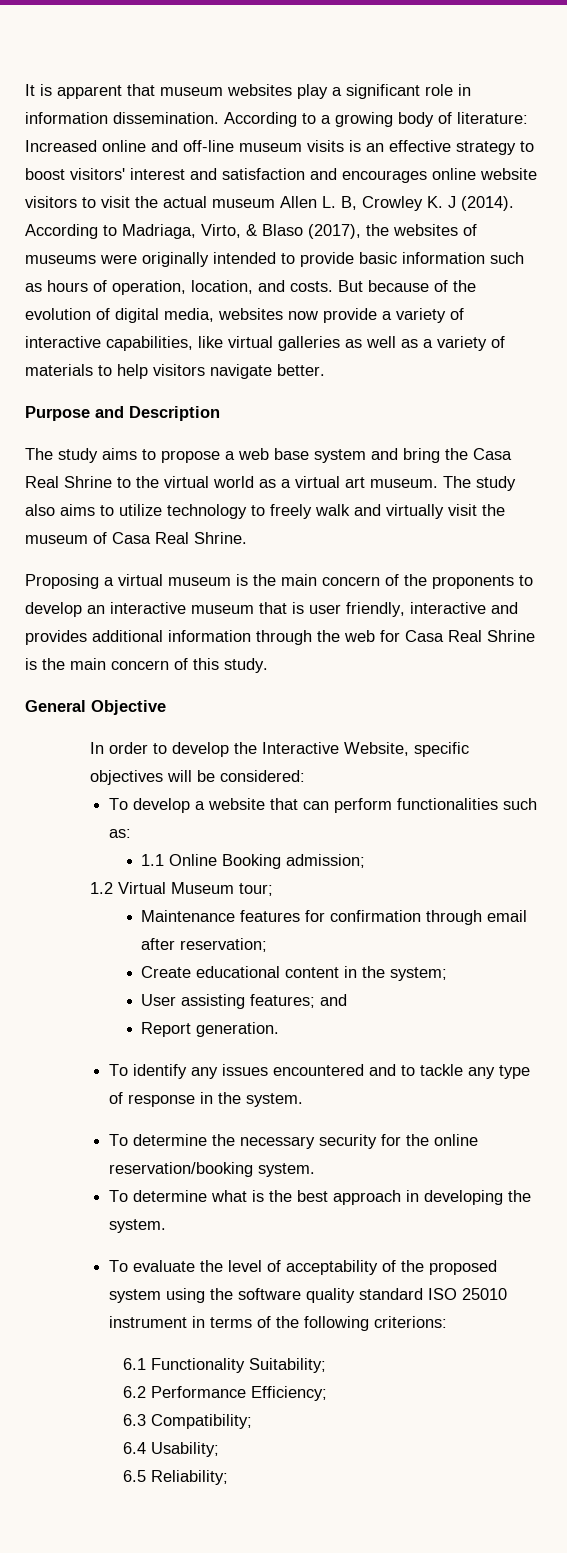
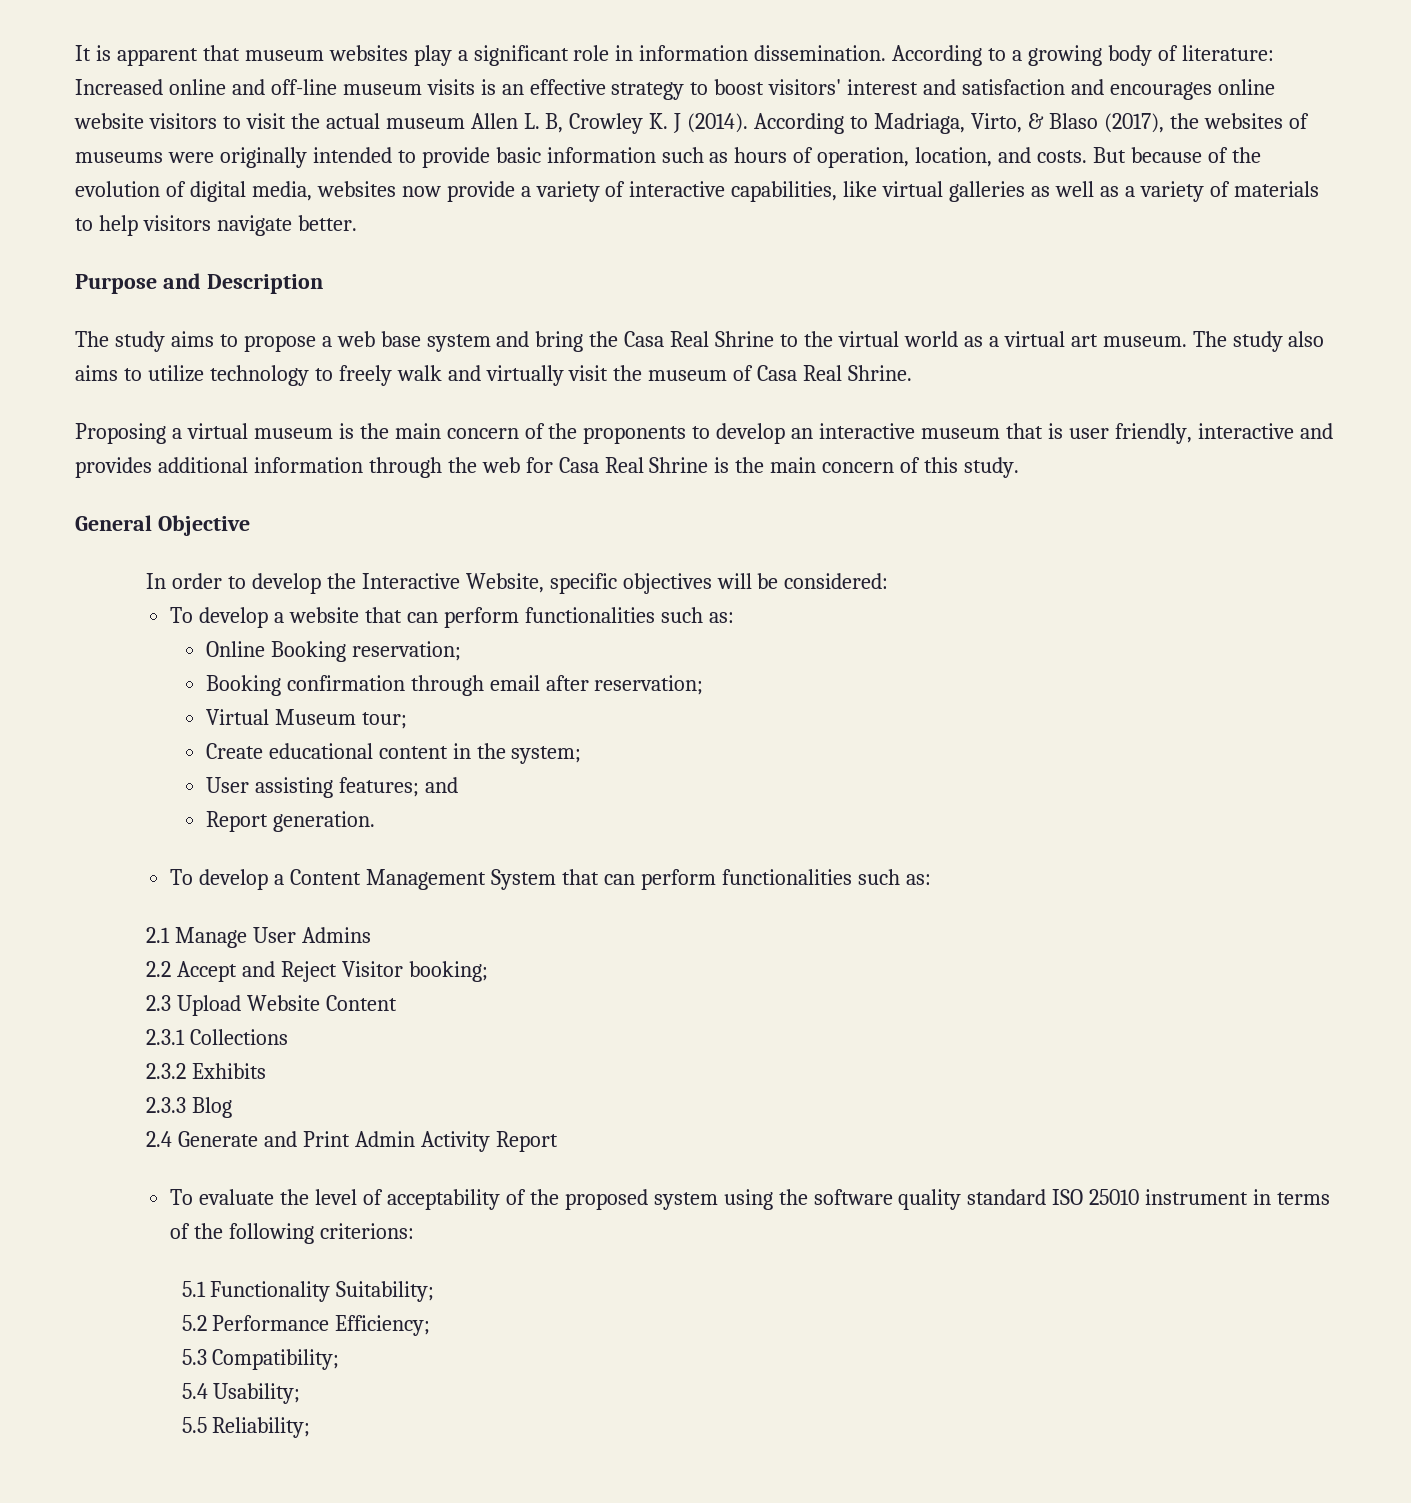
- 1.1 Online Booking admission;
- 1.2 Virtual Museum tour;
- Maintenance features for confirmation through email after reservation;
+ Online Booking reservation;
+ Booking confirmation through email after reservation;
+ Virtual Museum tour;
- To identify any issues encountered and to tackle any type of response in the system.
- To determine the necessary security for the online reservation/booking system.
- To determine what is the best approach in developing the system.
+ To develop a Content Management System that can perform functionalities such as:
+ 2.1 Manage User Admins
+ 2.2 Accept and Reject Visitor booking;
+ 2.3 Upload Website Content
+ 2.3.1 Collections
+ 2.3.2 Exhibits
+ 2.3.3 Blog
+ 2.4 Generate and Print Admin Activity Report
- 6.1 Functionality Suitability;
+ 5.1 Functionality Suitability;
- 6.2 Performance Efficiency;
+ 5.2 Performance Efficiency;
- 6.3 Compatibility;
+ 5.3 Compatibility;
- 6.4 Usability;
+ 5.4 Usability;
- 6.5 Reliability;
+ 5.5 Reliability;

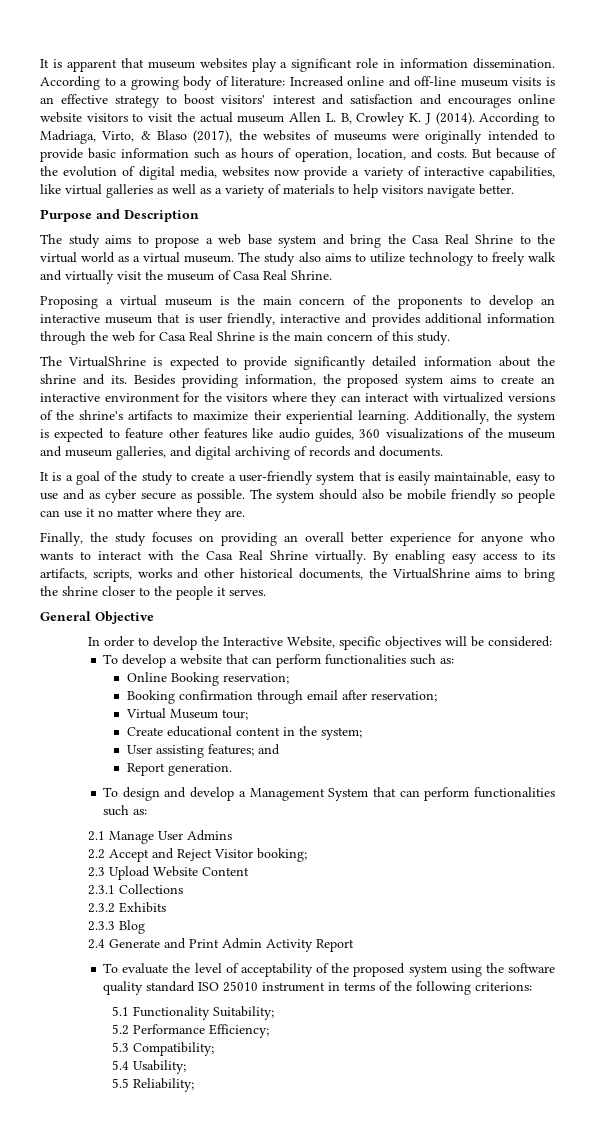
- The study aims to propose a web base system and bring the Casa Real Shrine to the virtual world as a virtual art museum.
+ The study aims to propose a web base system and bring the Casa Real Shrine to the virtual world as a virtual museum.
+ The VirtualShrine is expected to provide significantly detailed information about the shrine and its. Besides providing information, the proposed system aims to create an interactive environment for the visitors where they can interact with virtualized versions of the shrine's artifacts to maximize their experiential learning. Additionally, the system is expected to feature other features like audio guides, 360 visualizations of the museum and museum galleries, and digital archiving of records and documents.
+ It is a goal of the study to create a user-friendly system that is easily maintainable, easy to use and as cyber secure as possible. The system should also be mobile friendly so people can use it no matter where they are.
+ Finally, the study focuses on providing an overall better experience for anyone who wants to interact with the Casa Real Shrine virtually. By enabling easy access to its artifacts, scripts, works and other historical documents, the VirtualShrine aims to bring the shrine closer to the people it serves.
- To develop a Content Management System that can perform functionalities such as:
+ To design and develop a Management System that can perform functionalities such as:

